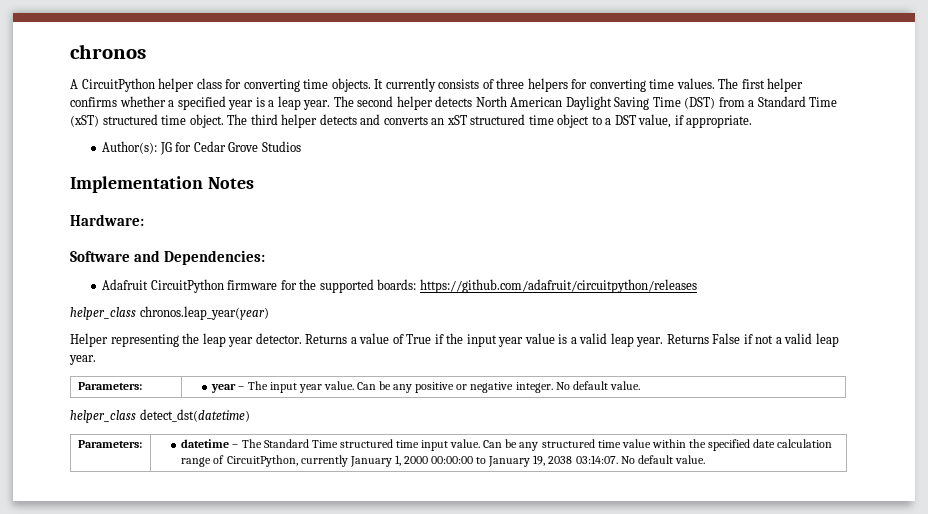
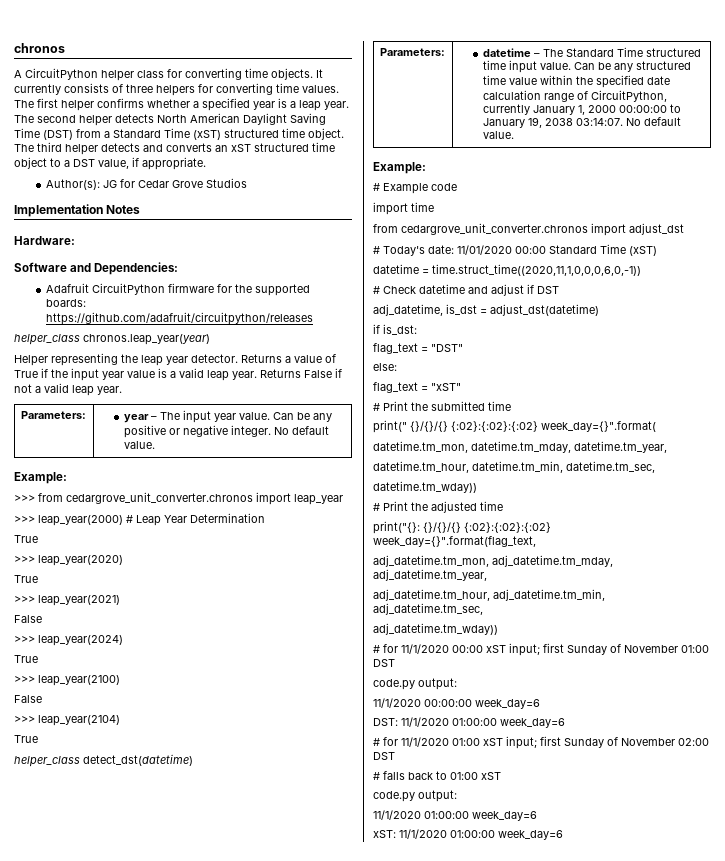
  Parameters: | year – The input year value. Can be any positive or negative integer. No default value.
+ Example:
+ >>> from cedargrove_unit_converter.chronos import leap_year
+ >>> leap_year(2000) # Leap Year Determination
+ True
+ >>> leap_year(2020)
+ True
+ >>> leap_year(2021)
+ False
+ >>> leap_year(2024)
+ True
+ >>> leap_year(2100)
+ False
+ >>> leap_year(2104)
+ True
  Parameters: | datetime – The Standard Time structured time input value. Can be any structured time value within the specified date calculation range of CircuitPython, currently January 1, 2000 00:00:00 to January 19, 2038 03:14:07. No default value.
+ Example:
+ # Example code
+ import time
+ from cedargrove_unit_converter.chronos import adjust_dst
+ # Today's date: 11/01/2020 00:00 Standard Time (xST)
+ datetime = time.struct_time((2020,11,1,0,0,0,6,0,-1))
+ # Check datetime and adjust if DST
+ adj_datetime, is_dst = adjust_dst(datetime)
+ if is_dst:
+ flag_text = "DST"
+ else:
+ flag_text = "xST"
+ # Print the submitted time
+ print(" {}/{}/{} {:02}:{:02}:{:02} week_day={}".format(
+ datetime.tm_mon, datetime.tm_mday, datetime.tm_year,
+ datetime.tm_hour, datetime.tm_min, datetime.tm_sec,
+ datetime.tm_wday))
+ # Print the adjusted time
+ print("{}: {}/{}/{} {:02}:{:02}:{:02} week_day={}".format(flag_text,
+ adj_datetime.tm_mon, adj_datetime.tm_mday, adj_datetime.tm_year,
+ adj_datetime.tm_hour, adj_datetime.tm_min, adj_datetime.tm_sec,
+ adj_datetime.tm_wday))
+ # for 11/1/2020 00:00 xST input; first Sunday of November 01:00 DST
+ code.py output:
+ 11/1/2020 00:00:00 week_day=6
+ DST: 11/1/2020 01:00:00 week_day=6
+ # for 11/1/2020 01:00 xST input; first Sunday of November 02:00 DST
+ # falls back to 01:00 xST
+ code.py output:
+ 11/1/2020 01:00:00 week_day=6
+ xST: 11/1/2020 01:00:00 week_day=6

